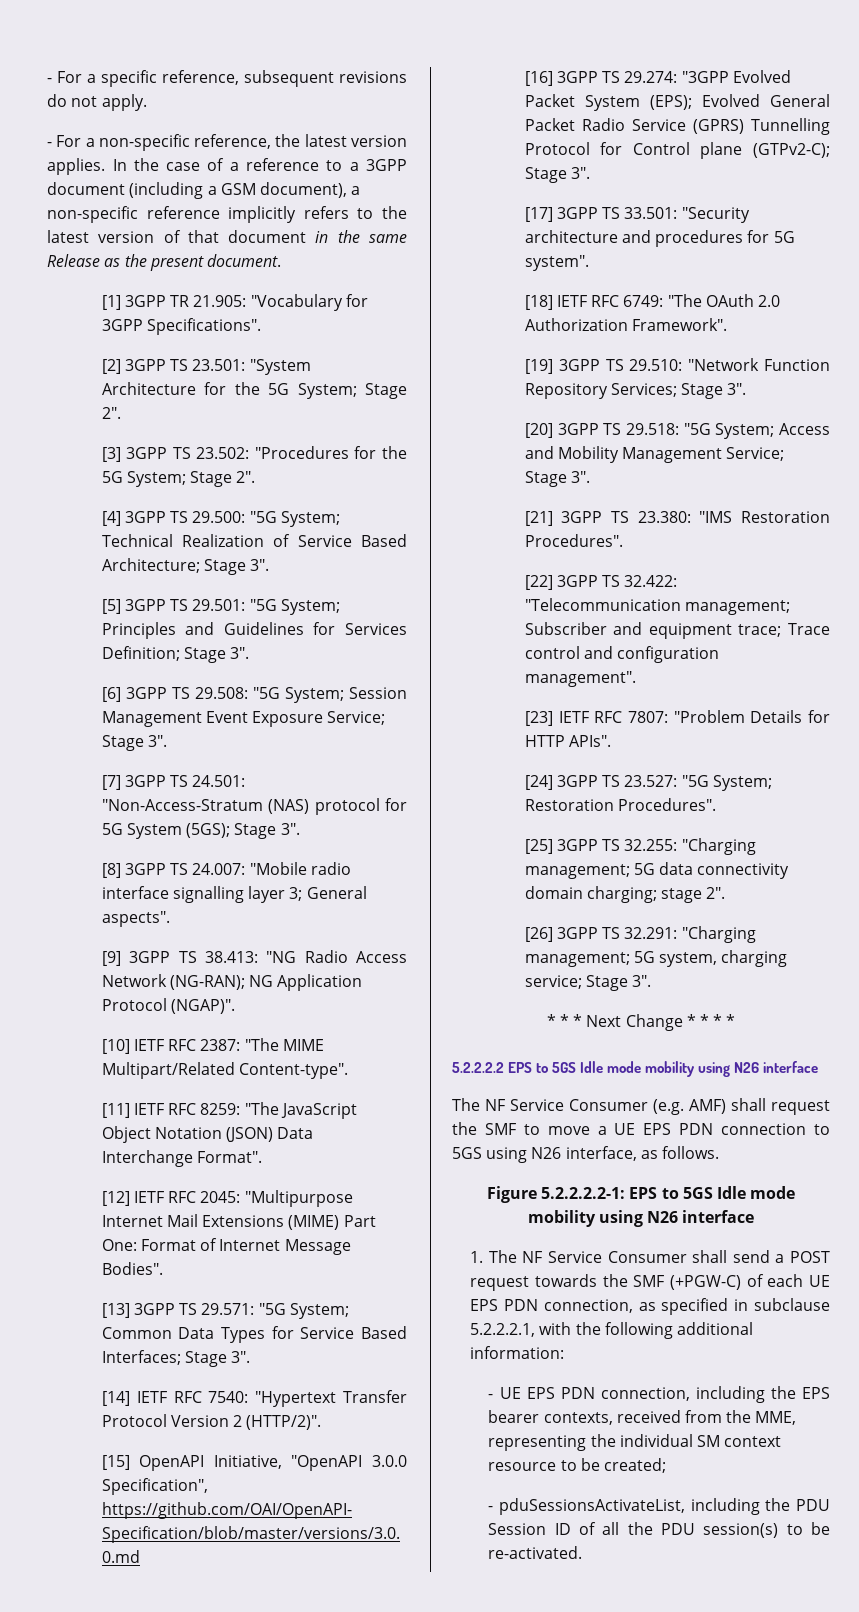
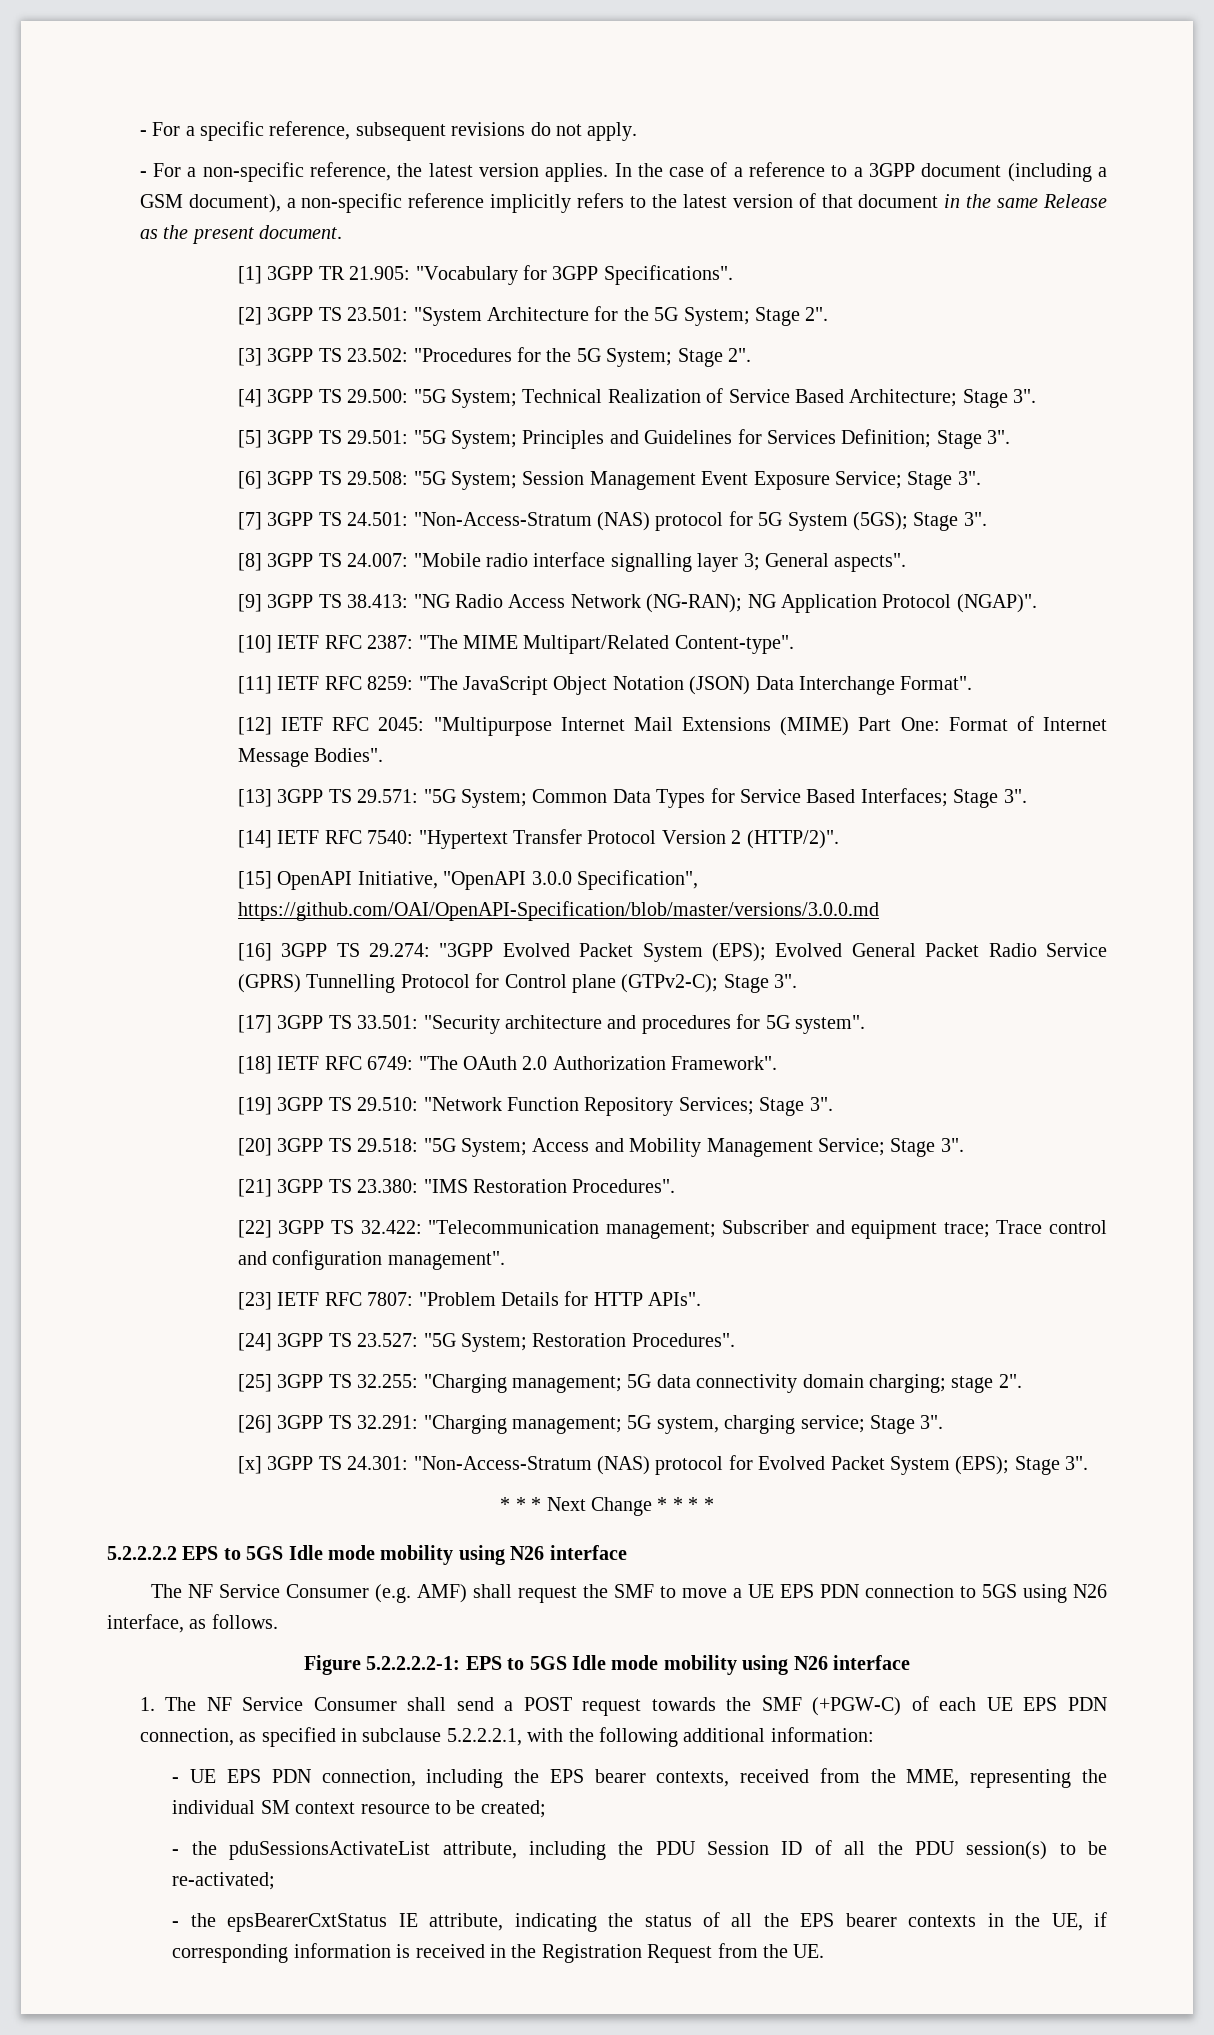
+ [x] 3GPP TS 24.301: "Non-Access-Stratum (NAS) protocol for Evolved Packet System (EPS); Stage 3".
- - pduSessionsActivateList, including the PDU Session ID of all the PDU session(s) to be re-activated.
+ - the pduSessionsActivateList attribute, including the PDU Session ID of all the PDU session(s) to be re-activated;
+ - the epsBearerCxtStatus IE attribute, indicating the status of all the EPS bearer contexts in the UE, if corresponding information is received in the Registration Request from the UE.

